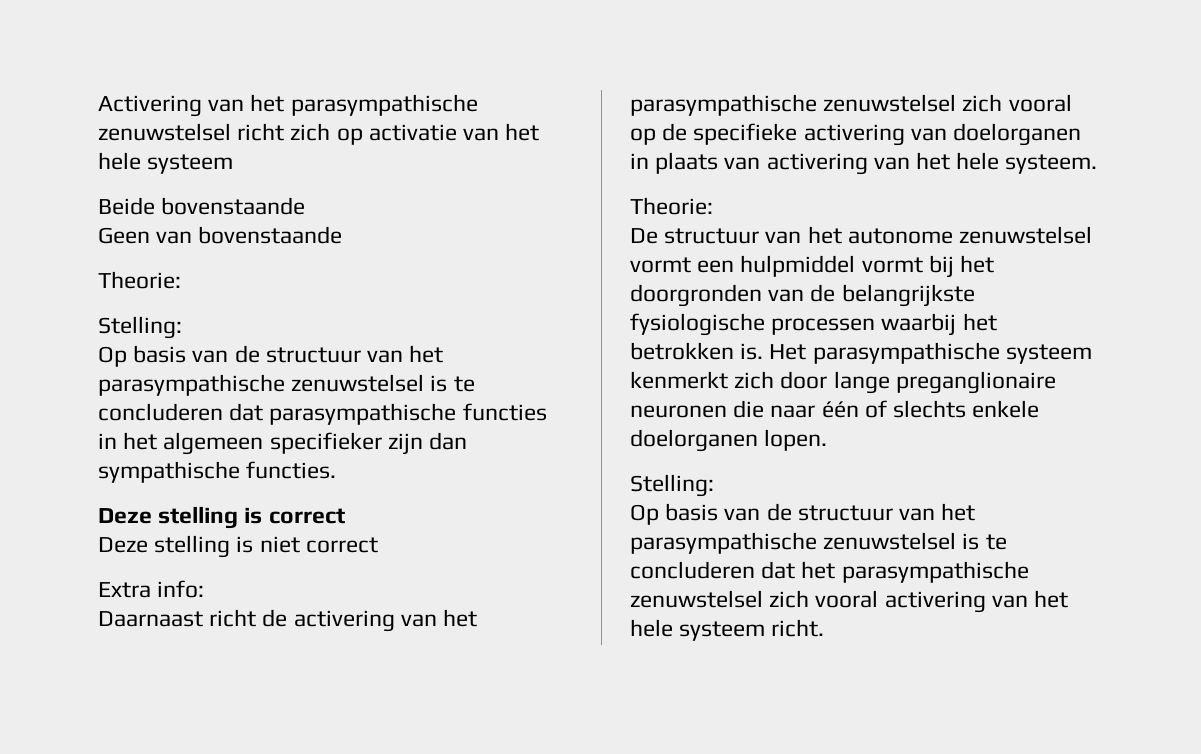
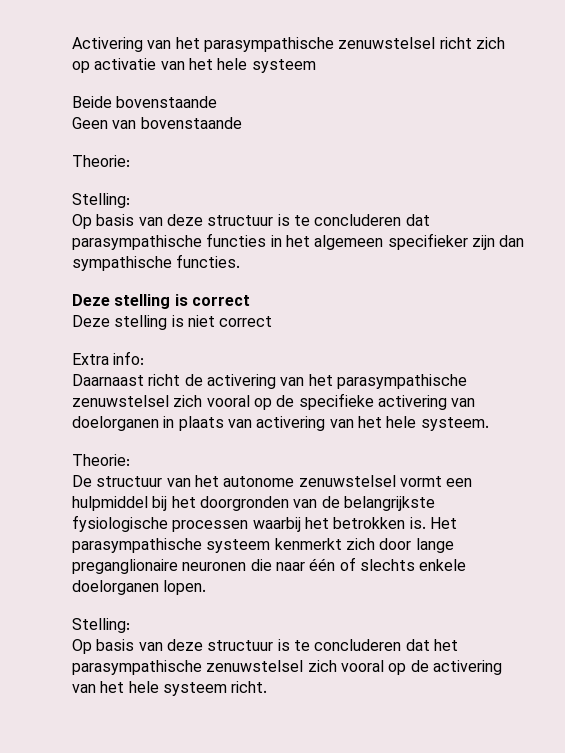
- Op basis van de structuur van het parasympathische zenuwstelsel is te concluderen dat parasympathische functies in het algemeen specifieker zijn dan sympathische functies.
+ Op basis van deze structuur is te concluderen dat parasympathische functies in het algemeen specifieker zijn dan sympathische functies.
- De structuur van het autonome zenuwstelsel vormt een hulpmiddel vormt bij het doorgronden van de belangrijkste fysiologische processen waarbij het betrokken is.
+ De structuur van het autonome zenuwstelsel vormt een hulpmiddel bij het doorgronden van de belangrijkste fysiologische processen waarbij het betrokken is.
- Op basis van de structuur van het parasympathische zenuwstelsel is te concluderen dat het parasympathische zenuwstelsel zich vooral activering van het hele systeem richt.
+ Op basis van deze structuur is te concluderen dat het parasympathische zenuwstelsel zich vooral op de activering van het hele systeem richt.

